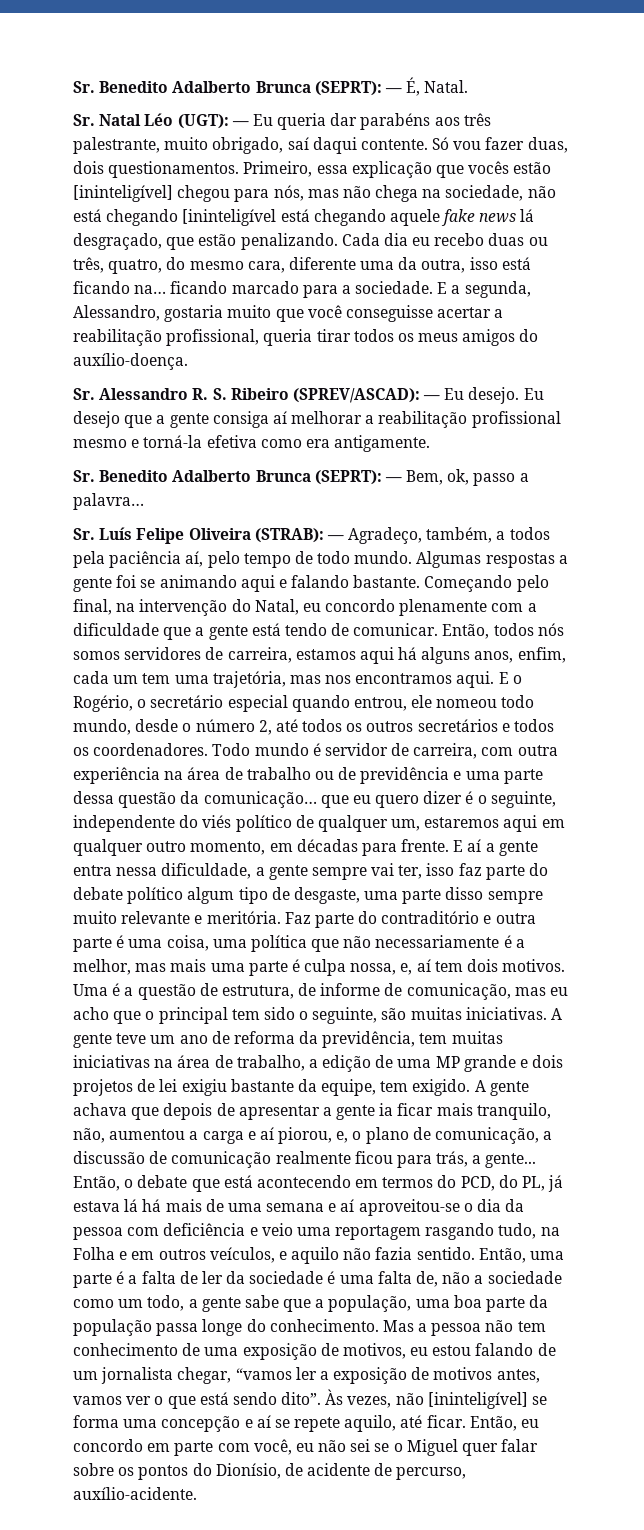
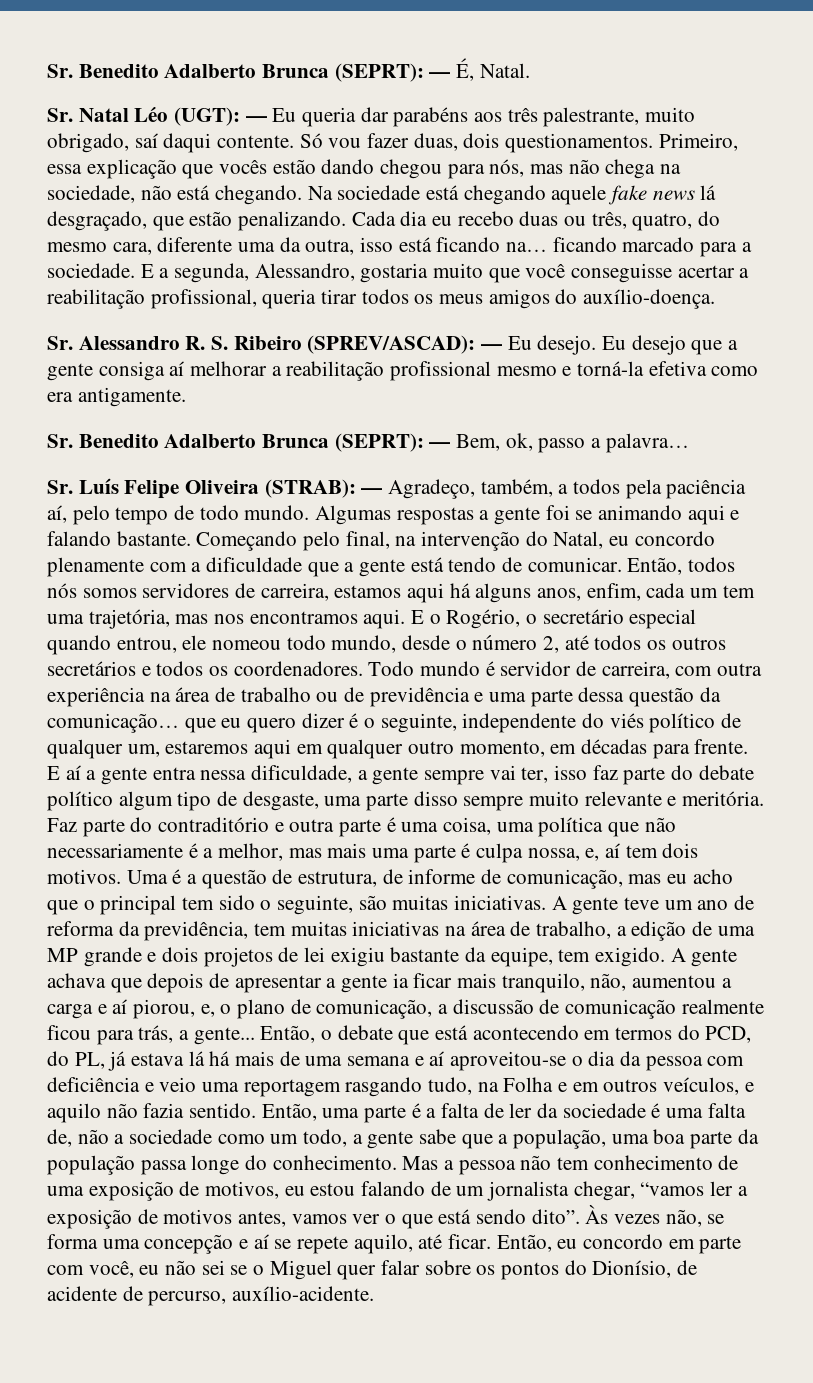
- Primeiro, essa explicação que vocês estão [ininteligível] chegou para nós, mas não chega na sociedade, não está chegando [ininteligível está chegando aquele fake news lá desgraçado, que estão penalizando.
+ Primeiro, essa explicação que vocês estão dando chegou para nós, mas não chega na sociedade, não está chegando. Na sociedade está chegando aquele fake news lá desgraçado, que estão penalizando.
- Às vezes, não [ininteligível] se forma uma concepção e aí se repete aquilo, até ficar.
+ Às vezes não, se forma uma concepção e aí se repete aquilo, até ficar.

